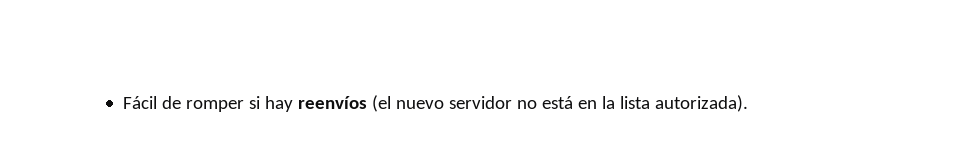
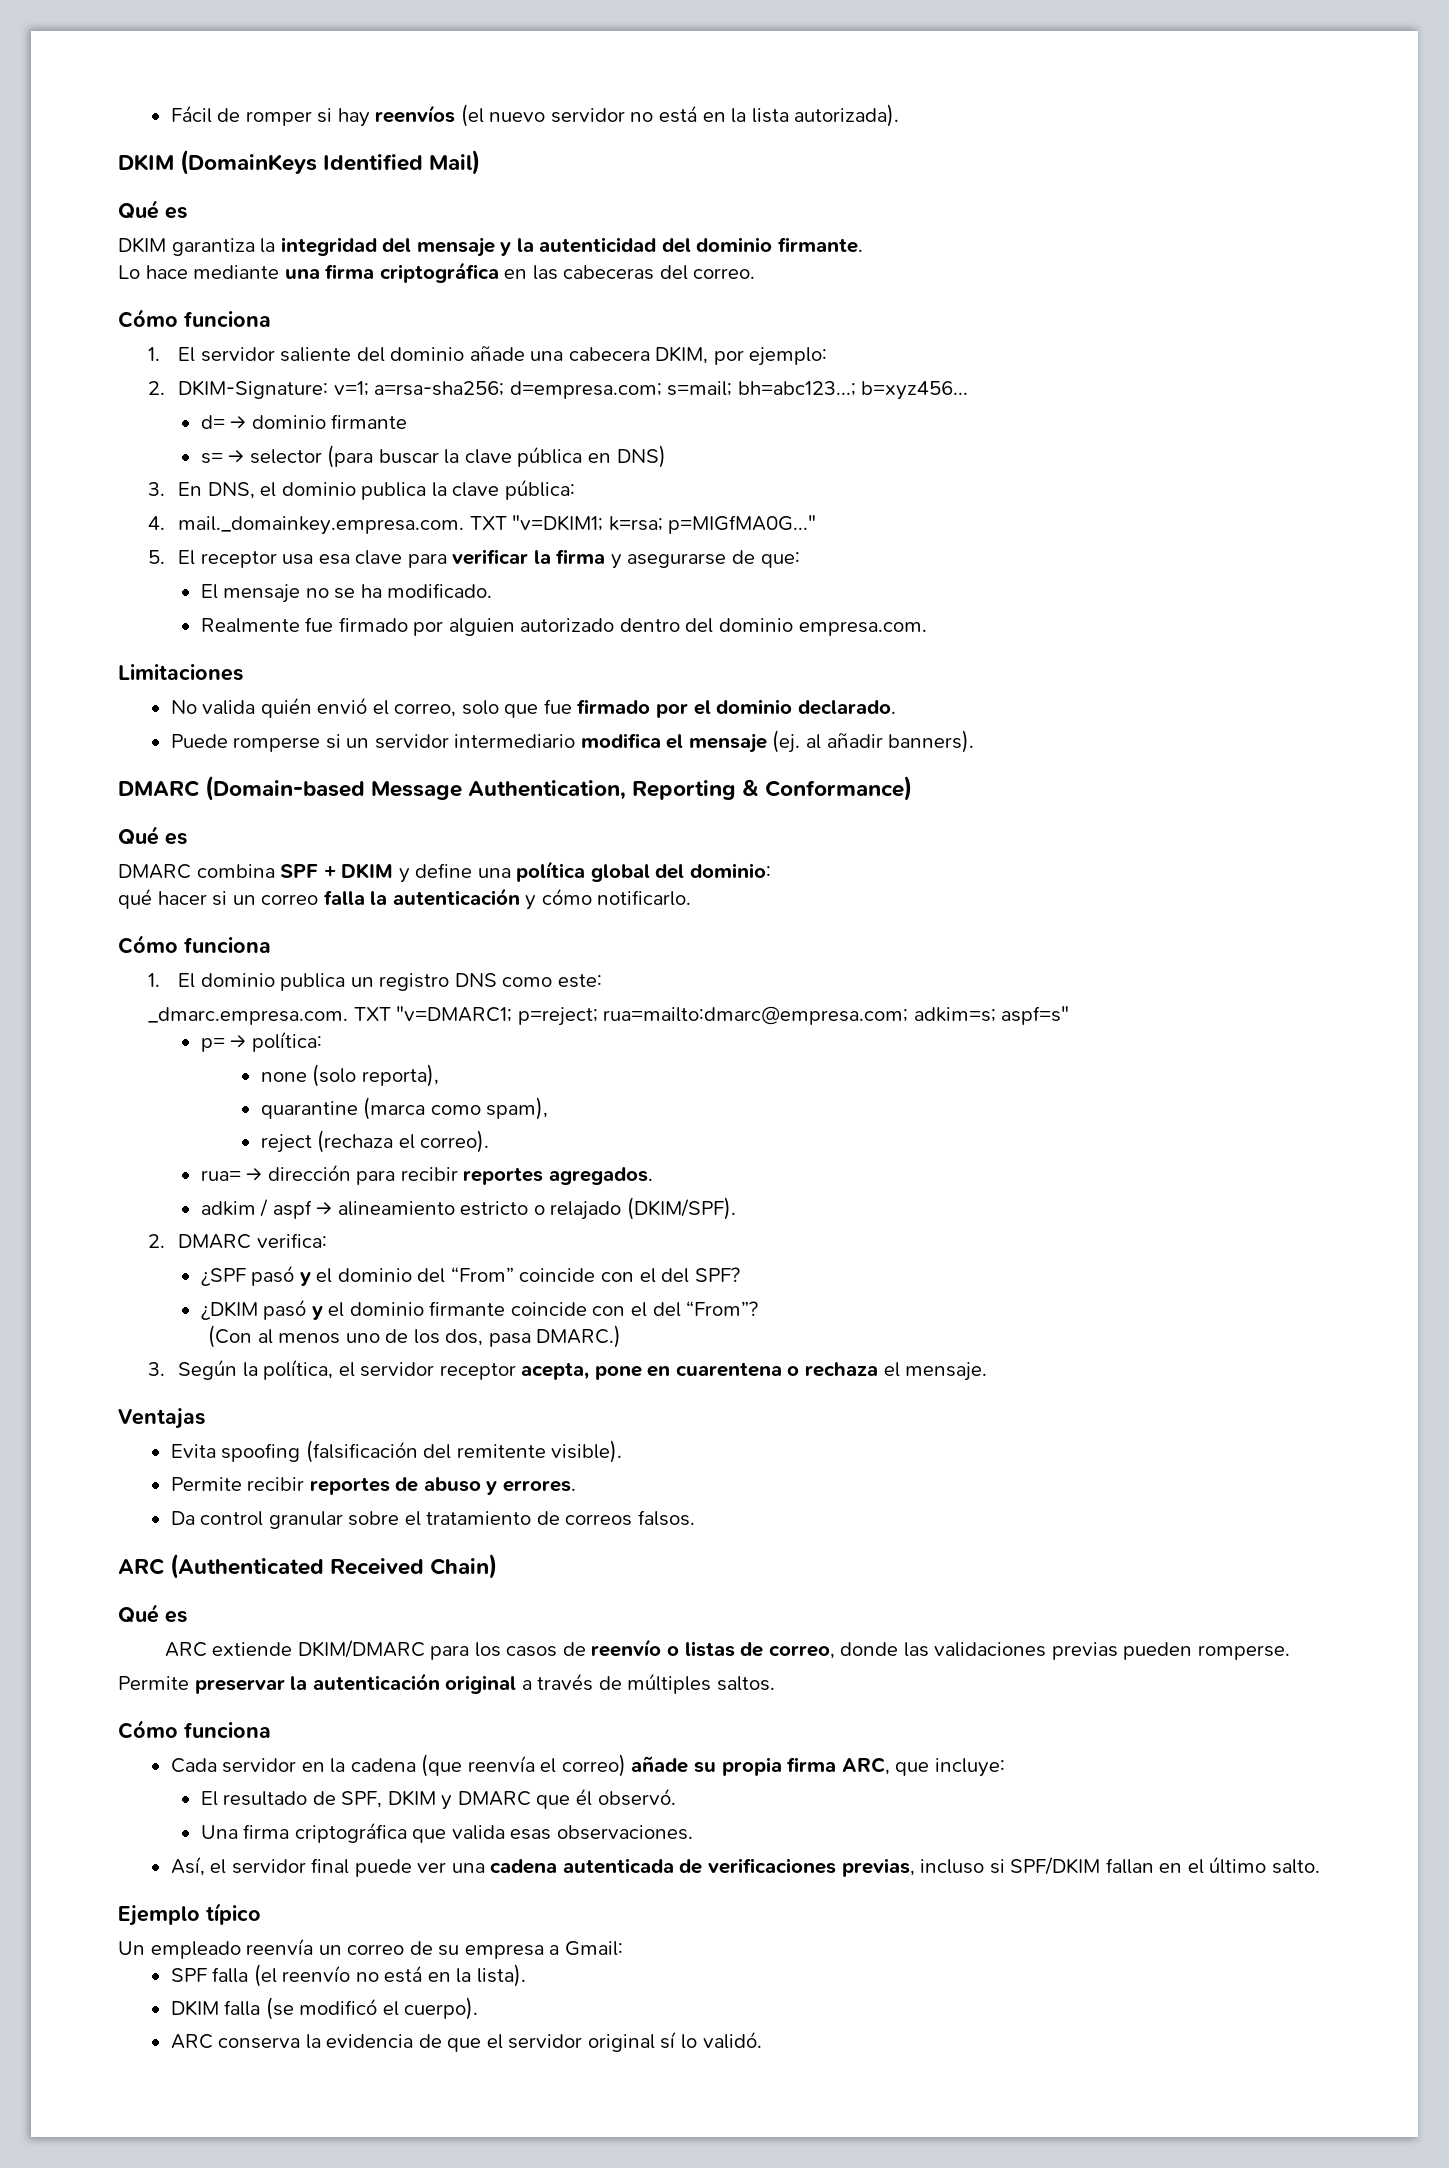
+ DKIM (DomainKeys Identified Mail)
+ Qué es
+ DKIM garantiza la integridad del mensaje y la autenticidad del dominio firmante.
+ Lo hace mediante una firma criptográfica en las cabeceras del correo.
+ Cómo funciona
+ 1. El servidor saliente del dominio añade una cabecera DKIM, por ejemplo:
+ 2. DKIM-Signature: v=1; a=rsa-sha256; d=empresa.com; s=mail; bh=abc123...; b=xyz456...
+ d= → dominio firmante
+ s= → selector (para buscar la clave pública en DNS)
+ 3. En DNS, el dominio publica la clave pública:
+ 4. mail._domainkey.empresa.com. TXT "v=DKIM1; k=rsa; p=MIGfMA0G..."
+ 5. El receptor usa esa clave para verificar la firma y asegurarse de que:
+ El mensaje no se ha modificado.
+ Realmente fue firmado por alguien autorizado dentro del dominio empresa.com.
+ Limitaciones
+ No valida quién envió el correo, solo que fue firmado por el dominio declarado.
+ Puede romperse si un servidor intermediario modifica el mensaje (ej. al añadir banners).
+ DMARC (Domain-based Message Authentication, Reporting & Conformance)
+ Qué es
+ DMARC combina SPF + DKIM y define una política global del dominio:
+ qué hacer si un correo falla la autenticación y cómo notificarlo.
+ Cómo funciona
+ 1. El dominio publica un registro DNS como este:
+ _dmarc.empresa.com. TXT "v=DMARC1; p=reject; rua=mailto:dmarc@empresa.com; adkim=s; aspf=s"
+ p= → política:
+ none (solo reporta),
+ quarantine (marca como spam),
+ reject (rechaza el correo).
+ rua= → dirección para recibir reportes agregados.
+ adkim / aspf → alineamiento estricto o relajado (DKIM/SPF).
+ 2. DMARC verifica:
+ ¿SPF pasó y el dominio del “From” coincide con el del SPF?
+ ¿DKIM pasó y el dominio firmante coincide con el del “From”?
+ (Con al menos uno de los dos, pasa DMARC.)
+ 3. Según la política, el servidor receptor acepta, pone en cuarentena o rechaza el mensaje.
+ Ventajas
+ Evita spoofing (falsificación del remitente visible).
+ Permite recibir reportes de abuso y errores.
+ Da control granular sobre el tratamiento de correos falsos.
+ ARC (Authenticated Received Chain)
+ Qué es
+ ARC extiende DKIM/DMARC para los casos de reenvío o listas de correo, donde las validaciones previas pueden romperse.
+ Permite preservar la autenticación original a través de múltiples saltos.
+ Cómo funciona
+ Cada servidor en la cadena (que reenvía el correo) añade su propia firma ARC, que incluye:
+ El resultado de SPF, DKIM y DMARC que él observó.
+ Una firma criptográfica que valida esas observaciones.
+ Así, el servidor final puede ver una cadena autenticada de verificaciones previas, incluso si SPF/DKIM fallan en el último salto.
+ Ejemplo típico
+ Un empleado reenvía un correo de su empresa a Gmail:
+ SPF falla (el reenvío no está en la lista).
+ DKIM falla (se modificó el cuerpo).
+ ARC conserva la evidencia de que el servidor original sí lo validó.

